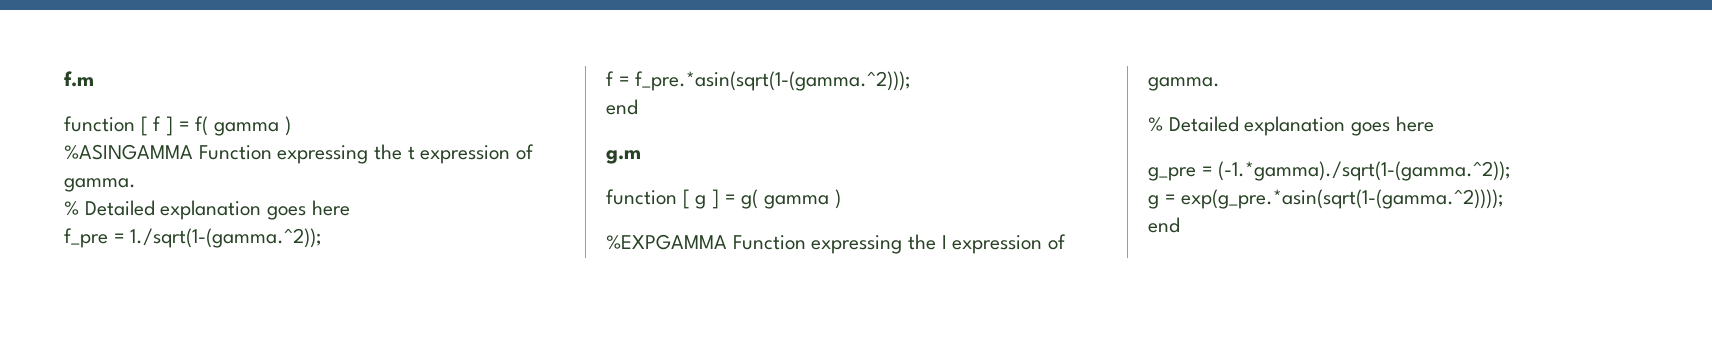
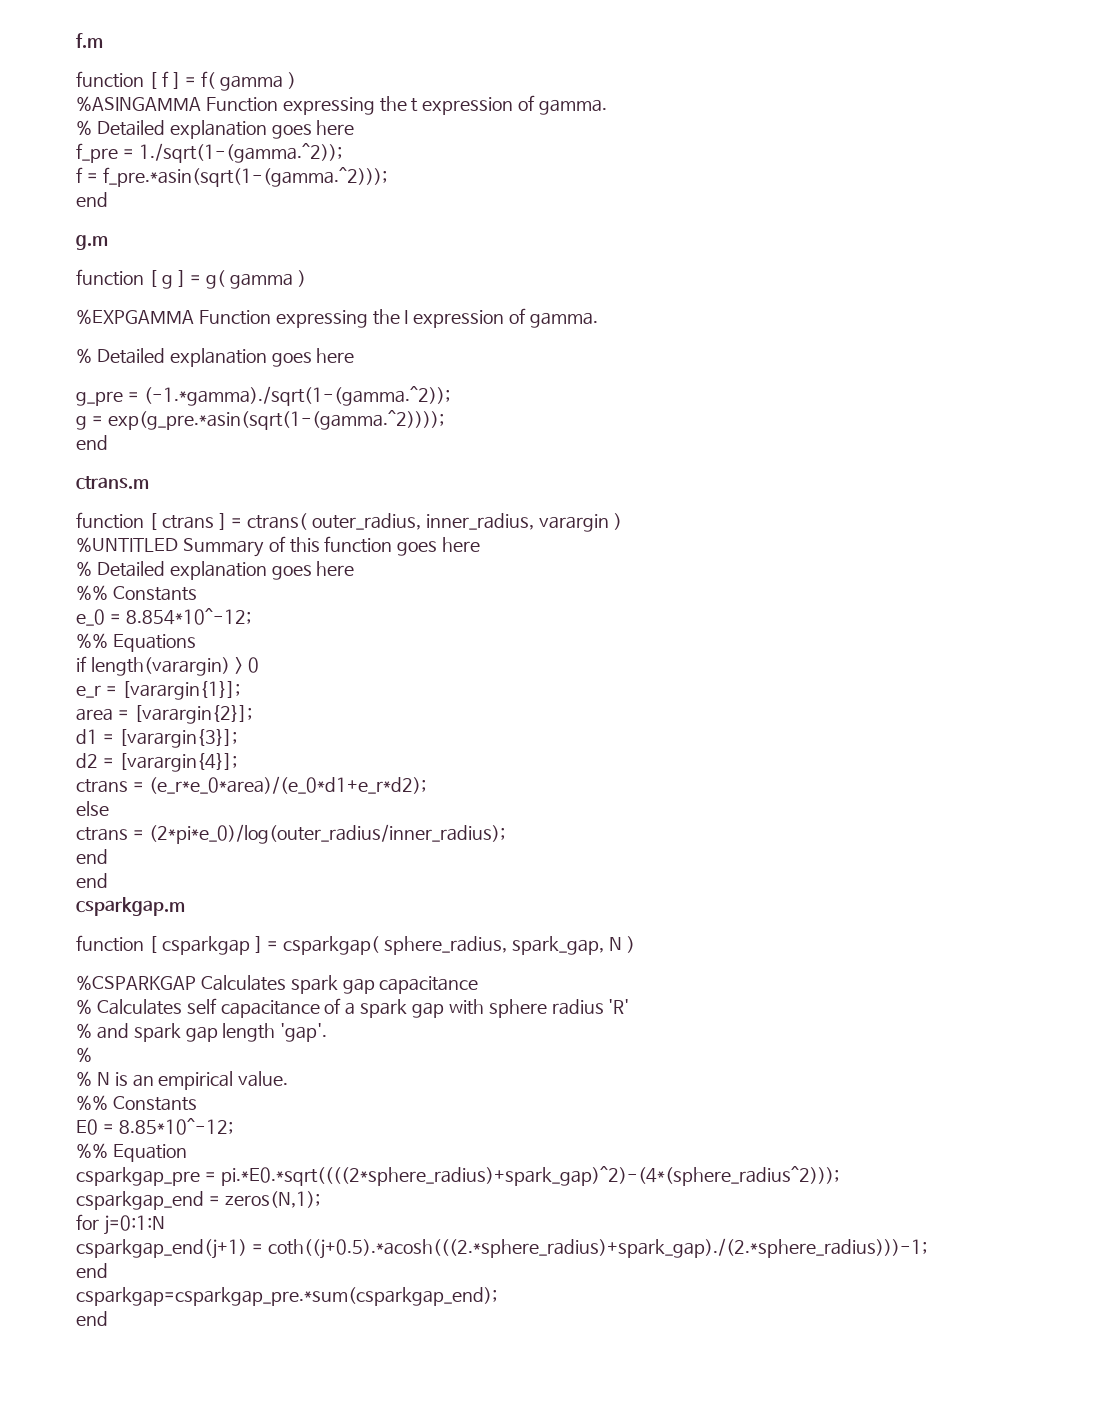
+ ctrans.m
+ function [ ctrans ] = ctrans( outer_radius, inner_radius, varargin )
+ %UNTITLED Summary of this function goes here
+ % Detailed explanation goes here
+ %% Constants
+ e_0 = 8.854*10^-12;
+ %% Equations
+ if length(varargin) > 0
+ e_r = [varargin{1}];
+ area = [varargin{2}];
+ d1 = [varargin{3}];
+ d2 = [varargin{4}];
+ ctrans = (e_r*e_0*area)/(e_0*d1+e_r*d2);
+ else
+ ctrans = (2*pi*e_0)/log(outer_radius/inner_radius);
+ end
+ end
+ csparkgap.m
+ function [ csparkgap ] = csparkgap( sphere_radius, spark_gap, N )
+ %CSPARKGAP Calculates spark gap capacitance
+ % Calculates self capacitance of a spark gap with sphere radius 'R'
+ % and spark gap length 'gap'.
+ %
+ % N is an empirical value.
+ %% Constants
+ E0 = 8.85*10^-12;
+ %% Equation
+ csparkgap_pre = pi.*E0.*sqrt((((2*sphere_radius)+spark_gap)^2)-(4*(sphere_radius^2)));
+ csparkgap_end = zeros(N,1);
+ for j=0:1:N
+ csparkgap_end(j+1) = coth((j+0.5).*acosh(((2.*sphere_radius)+spark_gap)./(2.*sphere_radius)))-1;
+ end
+ csparkgap=csparkgap_pre.*sum(csparkgap_end);
+ end

